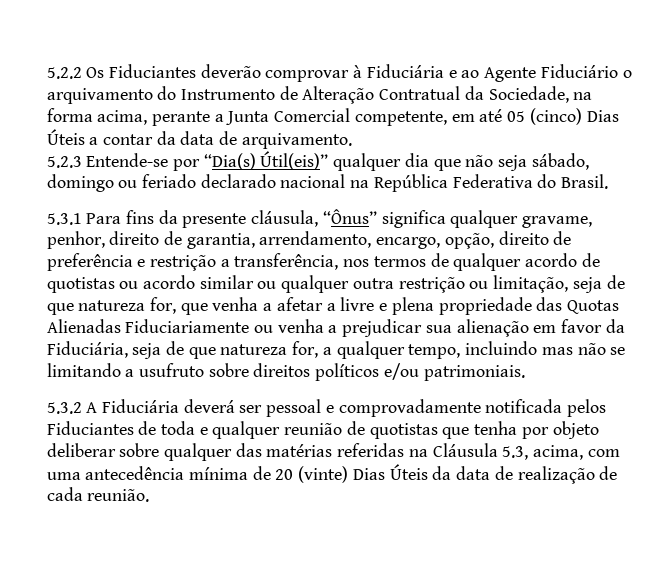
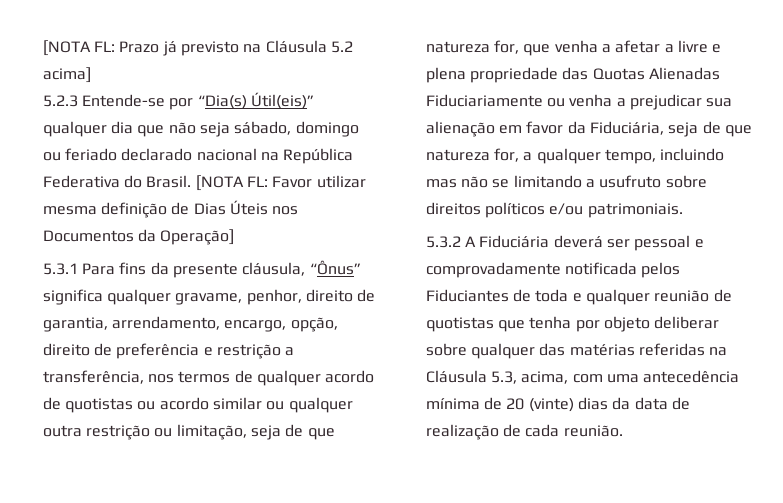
- 5.2.2 Os Fiduciantes deverão comprovar à Fiduciária e ao Agente Fiduciário o arquivamento do Instrumento de Alteração Contratual da Sociedade, na forma acima, perante a Junta Comercial competente, em até 05 (cinco) Dias Úteis a contar da data de arquivamento.
+ [NOTA FL: Prazo já previsto na Cláusula 5.2 acima]
+ [NOTA FL: Favor utilizar mesma definição de Dias Úteis nos Documentos da Operação]
- 5.3.2 A Fiduciária deverá ser pessoal e comprovadamente notificada pelos Fiduciantes de toda e qualquer reunião de quotistas que tenha por objeto deliberar sobre qualquer das matérias referidas na Cláusula 5.3, acima, com uma antecedência mínima de 20 (vinte) Dias Úteis da data de realização de cada reunião.
+ 5.3.2 A Fiduciária deverá ser pessoal e comprovadamente notificada pelos Fiduciantes de toda e qualquer reunião de quotistas que tenha por objeto deliberar sobre qualquer das matérias referidas na Cláusula 5.3, acima, com uma antecedência mínima de 20 (vinte) dias da data de realização de cada reunião.

